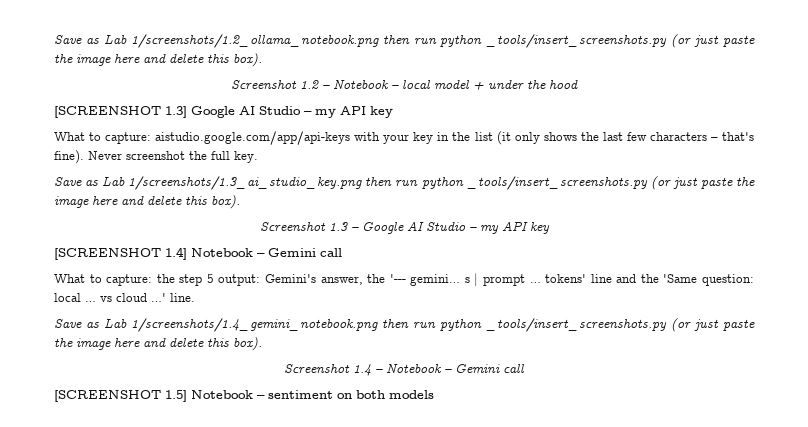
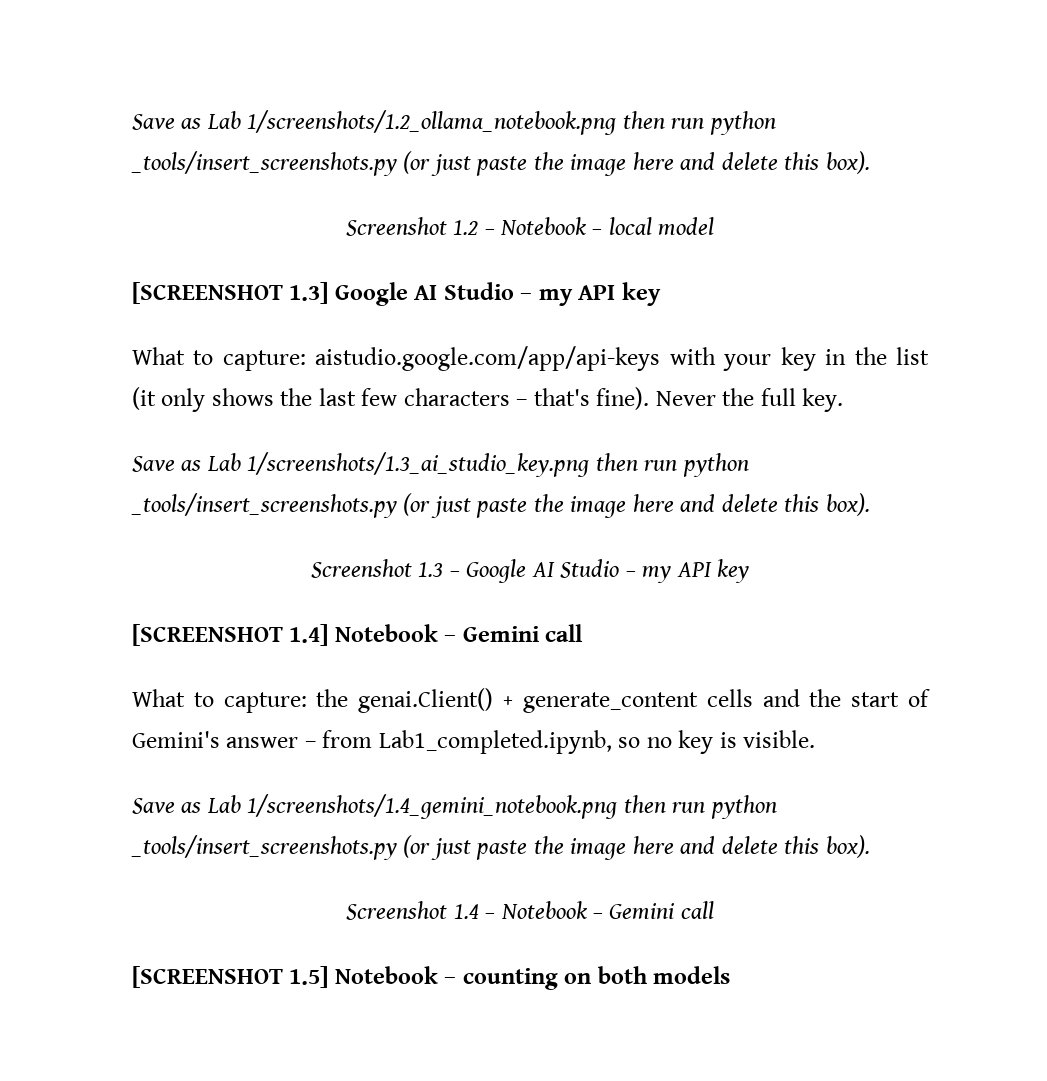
- Screenshot 1.2 – Notebook – local model + under the hood
+ Screenshot 1.2 – Notebook – local model
- Never screenshot the full key.
+ Never the full key.
- What to capture: the step 5 output: Gemini's answer, the '--- gemini… s | prompt … tokens' line and the 'Same question: local … vs cloud …' line.
+ What to capture: the genai.Client() + generate_content cells and the start of Gemini's answer – from Lab1_completed.ipynb, so no key is visible.
- [SCREENSHOT 1.5] Notebook – sentiment on both models
+ [SCREENSHOT 1.5] Notebook – counting on both models

